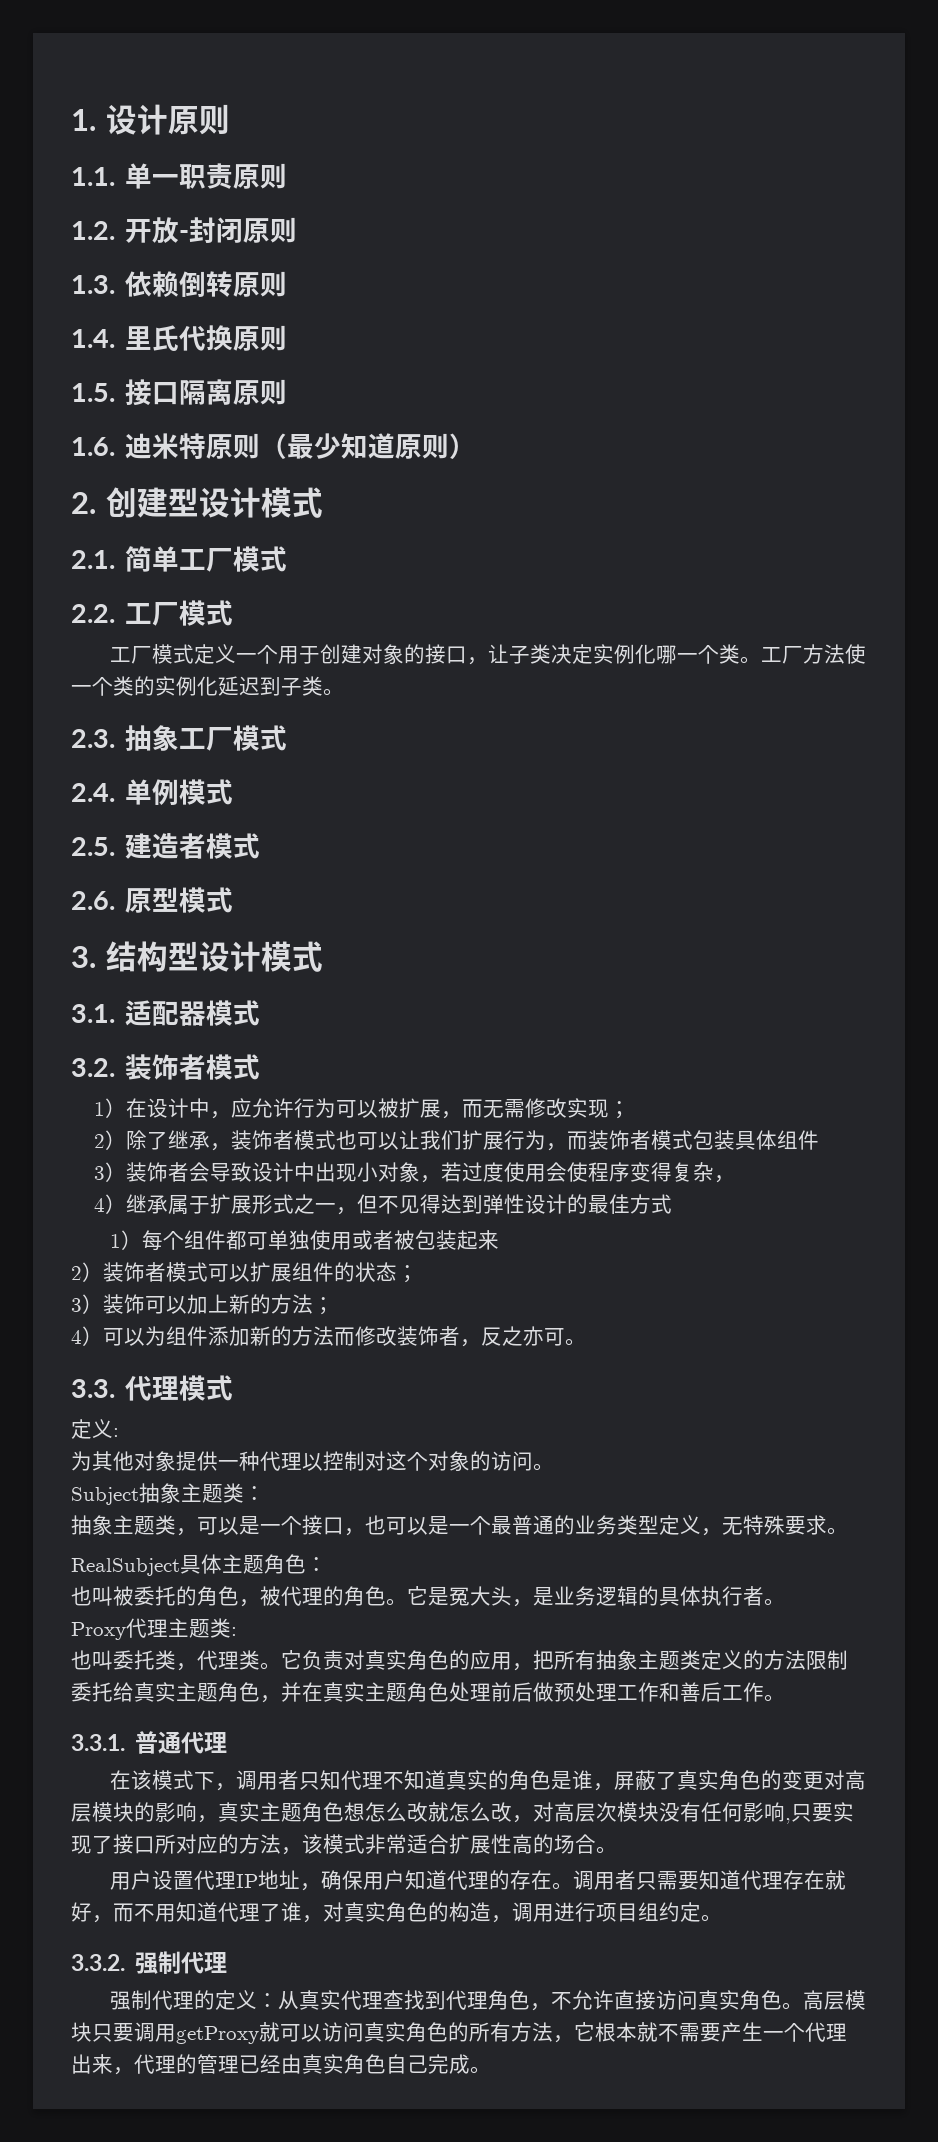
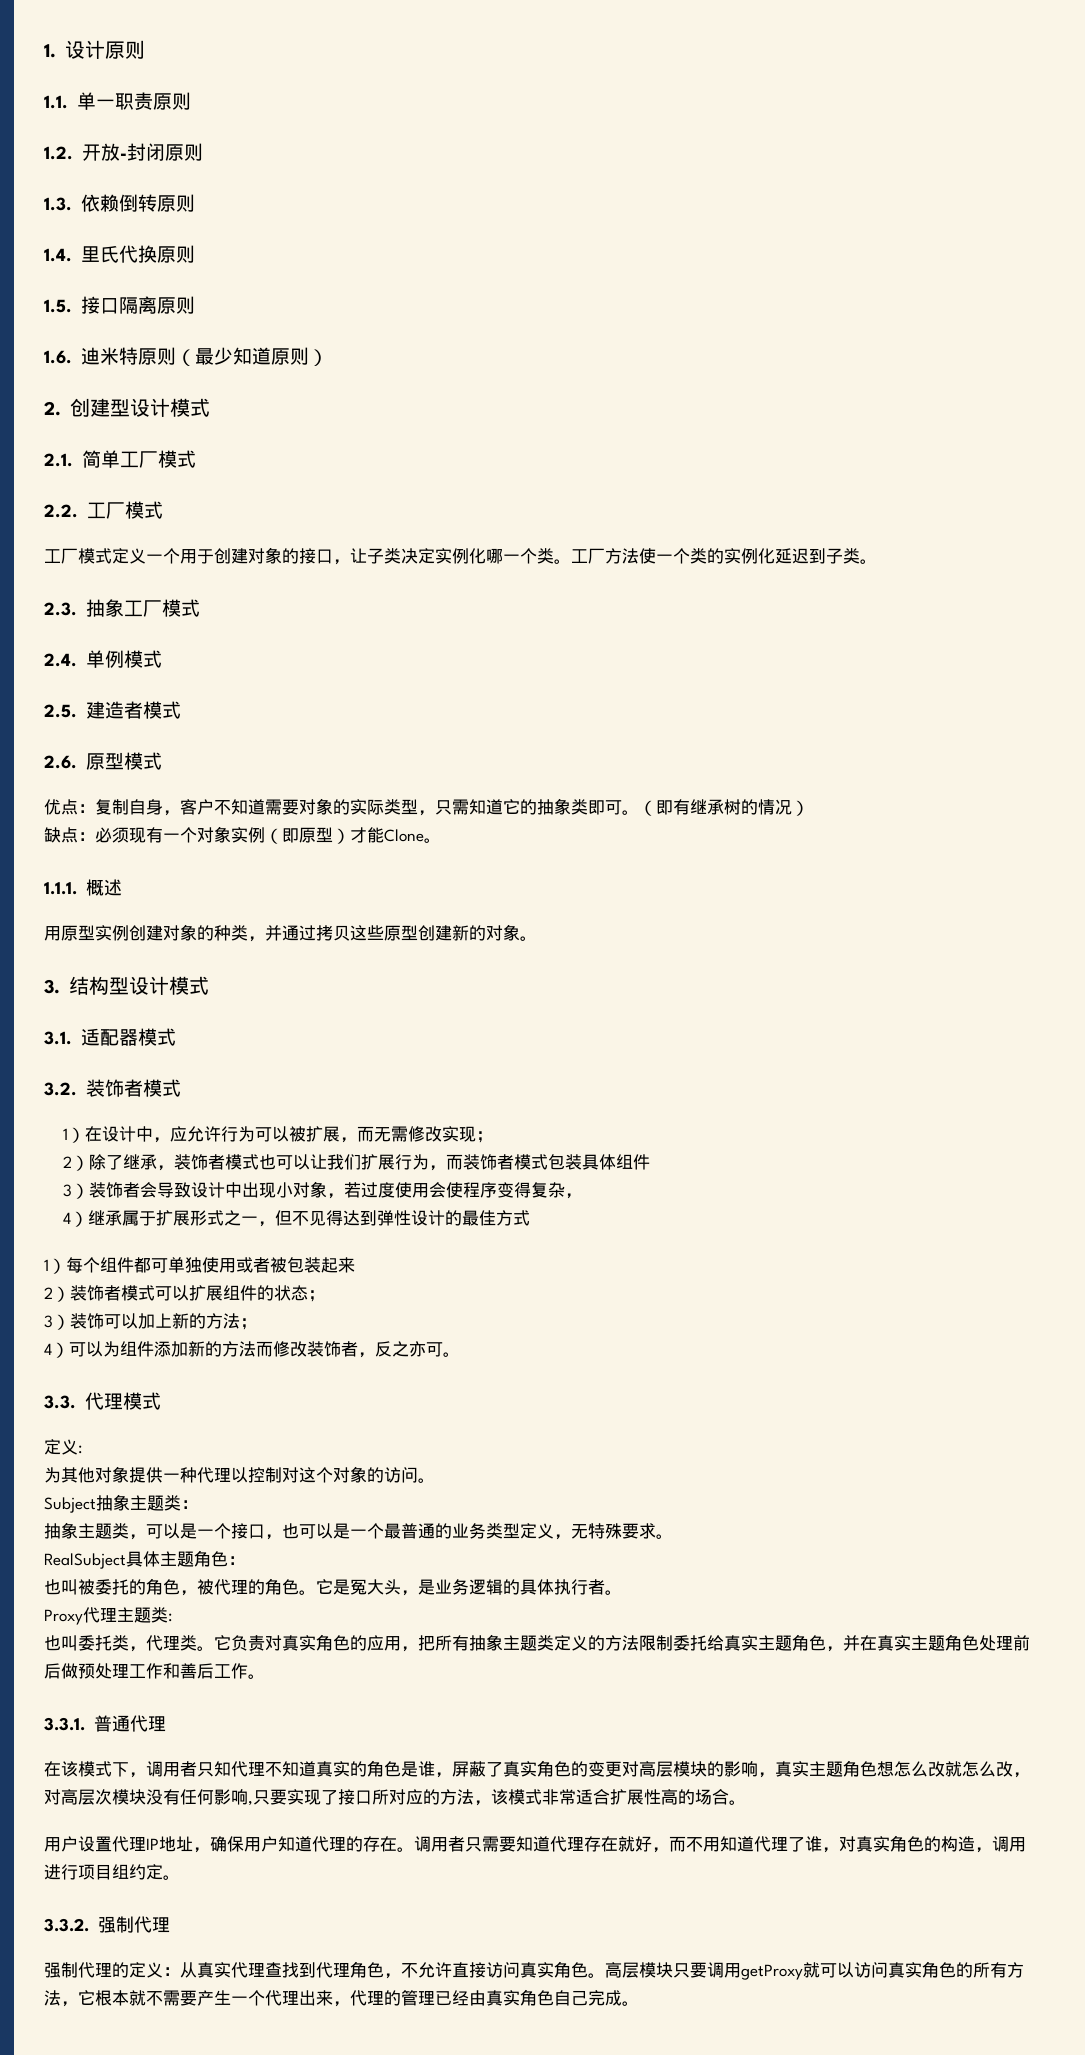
+ 优点：复制自身，客户不知道需要对象的实际类型，只需知道它的抽象类即可。（即有继承树的情况）
+ 缺点：必须现有一个对象实例（即原型）才能Clone。
+ 1.1.1.概述
+ 用原型实例创建对象的种类，并通过拷贝这些原型创建新的对象。

